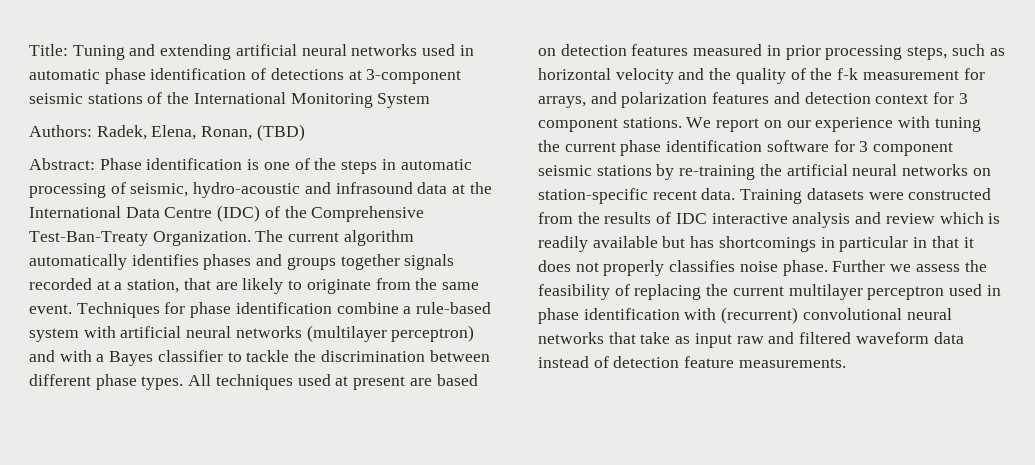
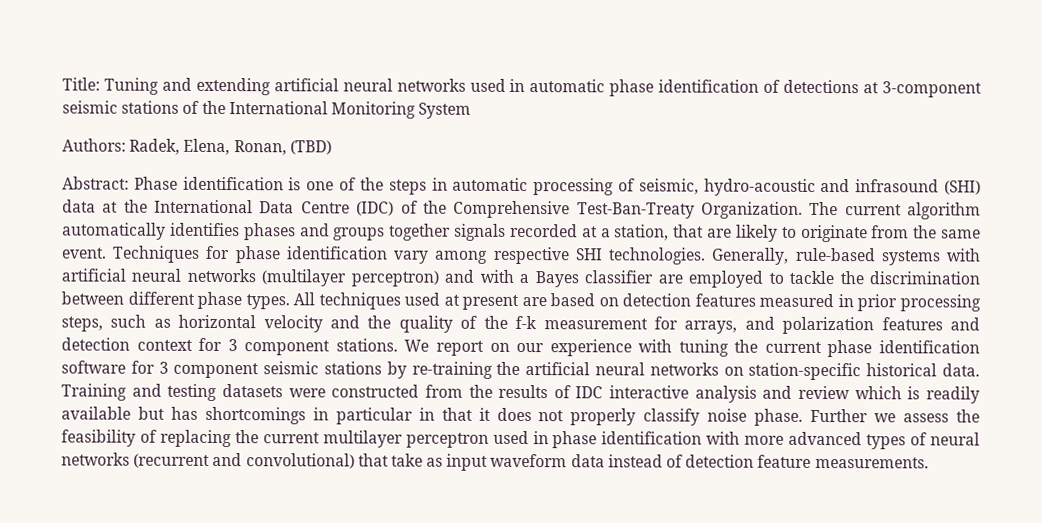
- Abstract: Phase identification is one of the steps in automatic processing of seismic, hydro-acoustic and infrasound data at the International Data Centre (IDC) of the Comprehensive Test-Ban-Treaty Organization.
+ Abstract: Phase identification is one of the steps in automatic processing of seismic, hydro-acoustic and infrasound (SHI) data at the International Data Centre (IDC) of the Comprehensive Test-Ban-Treaty Organization.
- Techniques for phase identification combine a rule-based system with artificial neural networks (multilayer perceptron) and with a Bayes classifier to tackle the discrimination between different phase types.
+ Techniques for phase identification vary among respective SHI technologies. Generally, rule-based systems with artificial neural networks (multilayer perceptron) and with a Bayes classifier are employed to tackle the discrimination between different phase types.
- We report on our experience with tuning the current phase identification software for 3 component seismic stations by re-training the artificial neural networks on station-specific recent data.
+ We report on our experience with tuning the current phase identification software for 3 component seismic stations by re-training the artificial neural networks on station-specific historical data.
- Training datasets were constructed from the results of IDC interactive analysis and review which is readily available but has shortcomings in particular in that it does not properly classifies noise phase.
+ Training and testing datasets were constructed from the results of IDC interactive analysis and review which is readily available but has shortcomings in particular in that it does not properly classify noise phase.
- Further we assess the feasibility of replacing the current multilayer perceptron used in phase identification with (recurrent) convolutional neural networks that take as input raw and filtered waveform data instead of detection feature measurements.
+ Further we assess the feasibility of replacing the current multilayer perceptron used in phase identification with more advanced types of neural networks (recurrent and convolutional) that take as input waveform data instead of detection feature measurements.

